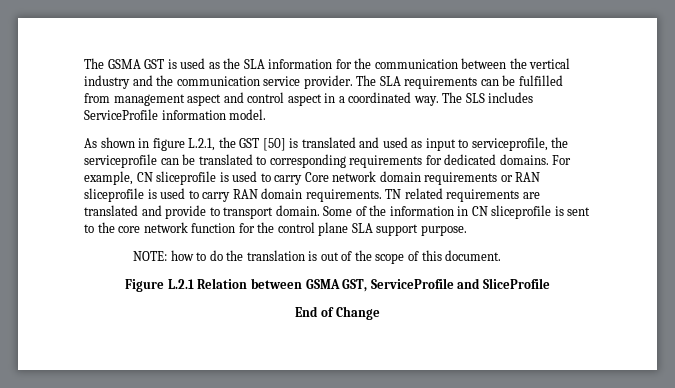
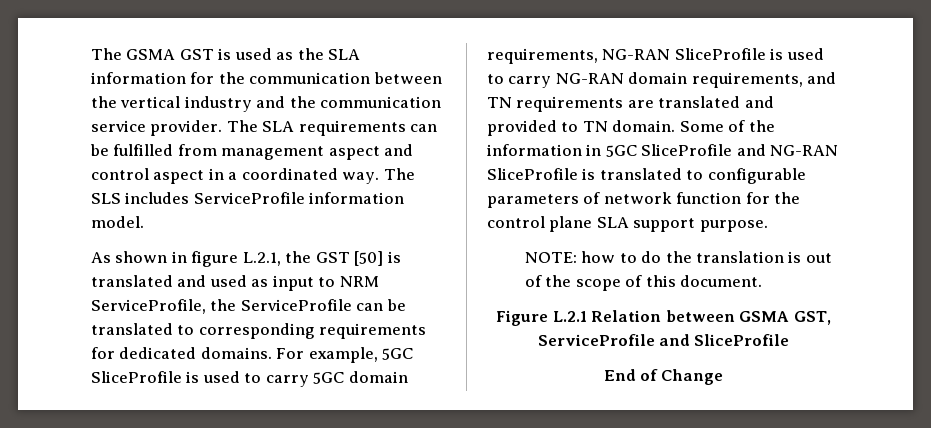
- As shown in figure L.2.1, the GST [50] is translated and used as input to serviceprofile, the serviceprofile can be translated to corresponding requirements for dedicated domains.
+ As shown in figure L.2.1, the GST [50] is translated and used as input to NRM ServiceProfile, the ServiceProfile can be translated to corresponding requirements for dedicated domains.
- For example, CN sliceprofile is used to carry Core network domain requirements or RAN sliceprofile is used to carry RAN domain requirements. TN related requirements are translated and provide to transport domain.
+ For example, 5GC SliceProfile is used to carry 5GC domain requirements, NG-RAN SliceProfile is used to carry NG-RAN domain requirements, and TN requirements are translated and provided to TN domain.
- Some of the information in CN sliceprofile is sent to the core network function for the control plane SLA support purpose.
+ Some of the information in 5GC SliceProfile and NG-RAN SliceProfile is translated to configurable parameters of network function for the control plane SLA support purpose.

